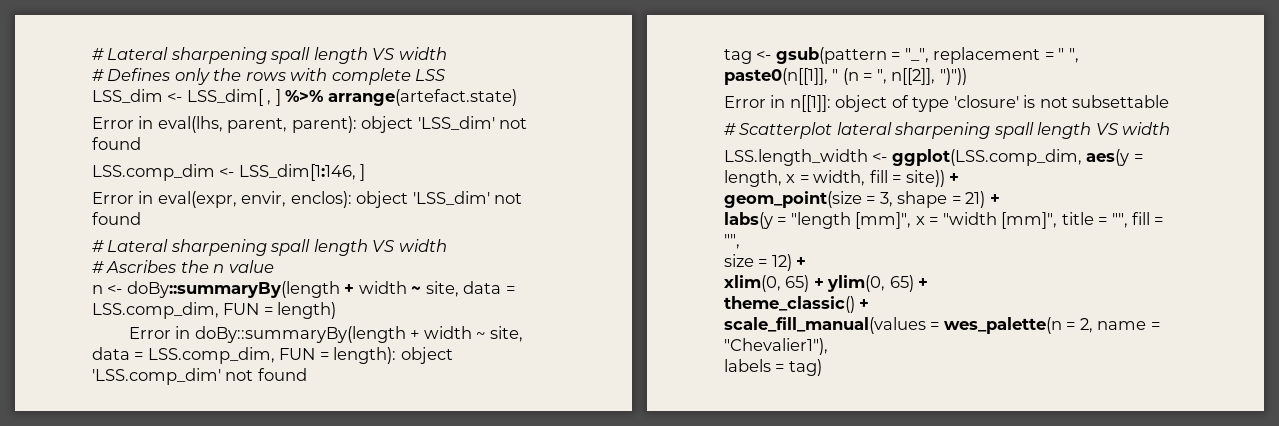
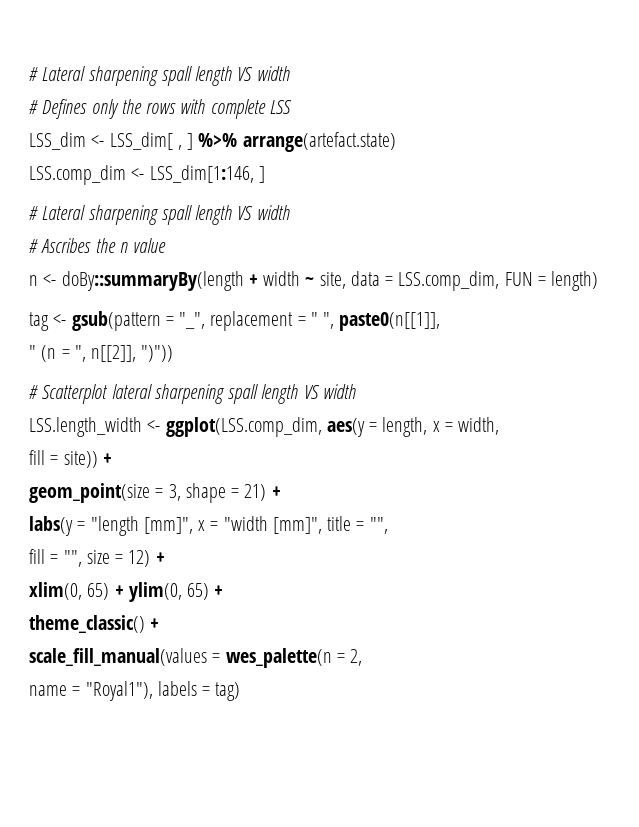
- Error in eval(lhs, parent, parent): object 'LSS_dim' not found
  LSS.comp_dim <- LSS_dim[1:146, ]
- Error in eval(expr, envir, enclos): object 'LSS_dim' not found
- Error in doBy::summaryBy(length + width ~ site, data = LSS.comp_dim, FUN = length): object 'LSS.comp_dim' not found
- tag <- gsub(pattern = "_", replacement = " ", paste0(n[[1]], " (n = ", n[[2]], ")"))
+ tag <- gsub(pattern = "_", replacement = " ", paste0(n[[1]],
+ " (n = ", n[[2]], ")"))
- Error in n[[1]]: object of type 'closure' is not subsettable
- LSS.length_width <- ggplot(LSS.comp_dim, aes(y = length, x = width, fill = site)) +
+ LSS.length_width <- ggplot(LSS.comp_dim, aes(y = length, x = width,
+ fill = site)) +
- labs(y = "length [mm]", x = "width [mm]", title = "", fill = "",
- size = 12) +
+ labs(y = "length [mm]", x = "width [mm]", title = "",
+ fill = "", size = 12) +
- scale_fill_manual(values = wes_palette(n = 2, name = "Chevalier1"),
- labels = tag)
+ scale_fill_manual(values = wes_palette(n = 2,
+ name = "Royal1"), labels = tag)

